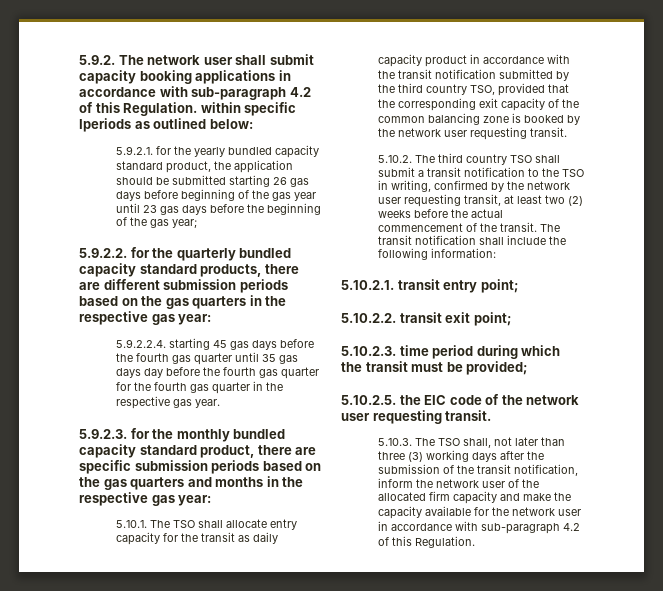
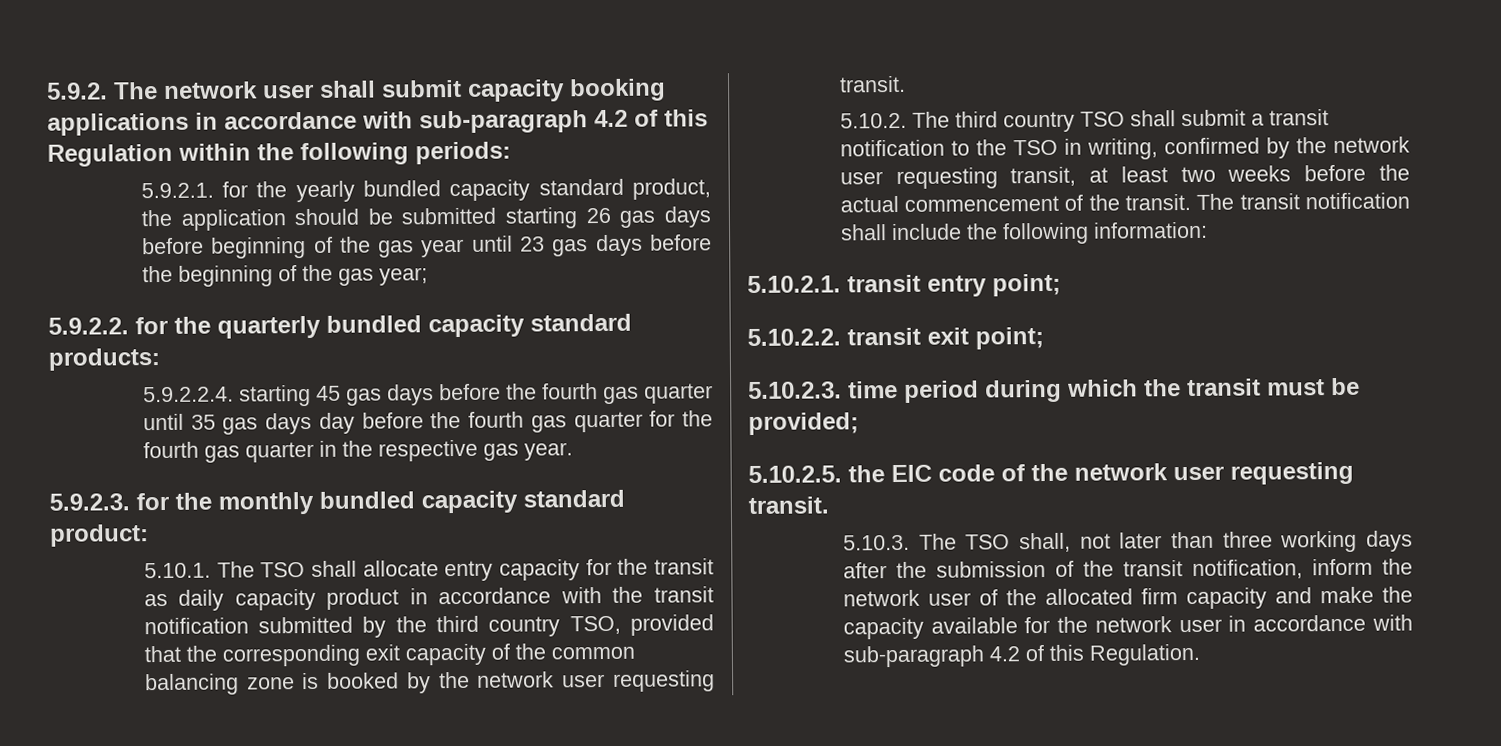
- 5.9.2. The network user shall submit capacity booking applications in accordance with sub-paragraph 4.2 of this Regulation. within specific Iperiods as outlined below:
+ 5.9.2. The network user shall submit capacity booking applications in accordance with sub-paragraph 4.2 of this Regulation within the following periods:
- 5.9.2.2. for the quarterly bundled capacity standard products, there are different submission periods based on the gas quarters in the respective gas year:
+ 5.9.2.2. for the quarterly bundled capacity standard products:
- 5.9.2.3. for the monthly bundled capacity standard product, there are specific submission periods based on the gas quarters and months in the respective gas year:
+ 5.9.2.3. for the monthly bundled capacity standard product:
- 5.10.2. The third country TSO shall submit a transit notification to the TSO in writing, confirmed by the network user requesting transit, at least two (2) weeks before the actual commencement of the transit.
+ 5.10.2. The third country TSO shall submit a transit notification to the TSO in writing, confirmed by the network user requesting transit, at least two weeks before the actual commencement of the transit.
- 5.10.3. The TSO shall, not later than three (3) working days after the submission of the transit notification, inform the network user of the allocated firm capacity and make the capacity available for the network user in accordance with sub-paragraph 4.2 of this Regulation.
+ 5.10.3. The TSO shall, not later than three working days after the submission of the transit notification, inform the network user of the allocated firm capacity and make the capacity available for the network user in accordance with sub-paragraph 4.2 of this Regulation.

